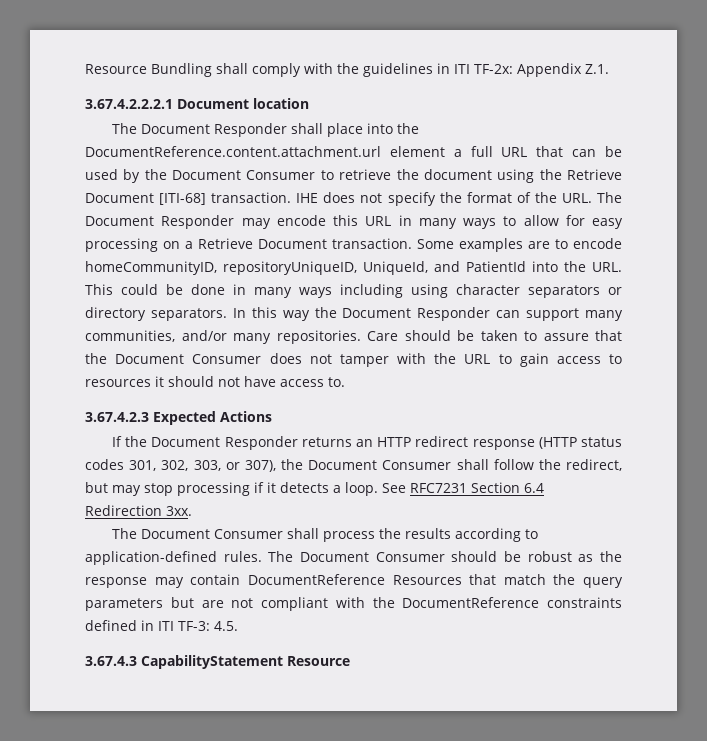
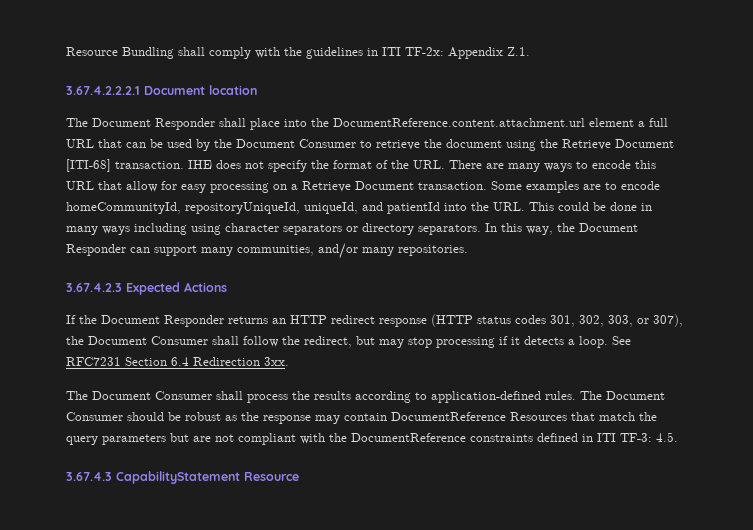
- IHE does not specify the format of the URL. The Document Responder may encode this URL in many ways to allow for easy processing on a Retrieve Document transaction.
+ IHE does not specify the format of the URL. There are many ways to encode this URL that allow for easy processing on a Retrieve Document transaction.
- Some examples are to encode homeCommunityID, repositoryUniqueID, UniqueId, and PatientId into the URL. This could be done in many ways including using character separators or directory separators.
+ Some examples are to encode homeCommunityId, repositoryUniqueId, uniqueId, and patientId into the URL. This could be done in many ways including using character separators or directory separators.
- In this way the Document Responder can support many communities, and/or many repositories. Care should be taken to assure that the Document Consumer does not tamper with the URL to gain access to resources it should not have access to.
+ In this way, the Document Responder can support many communities, and/or many repositories.

